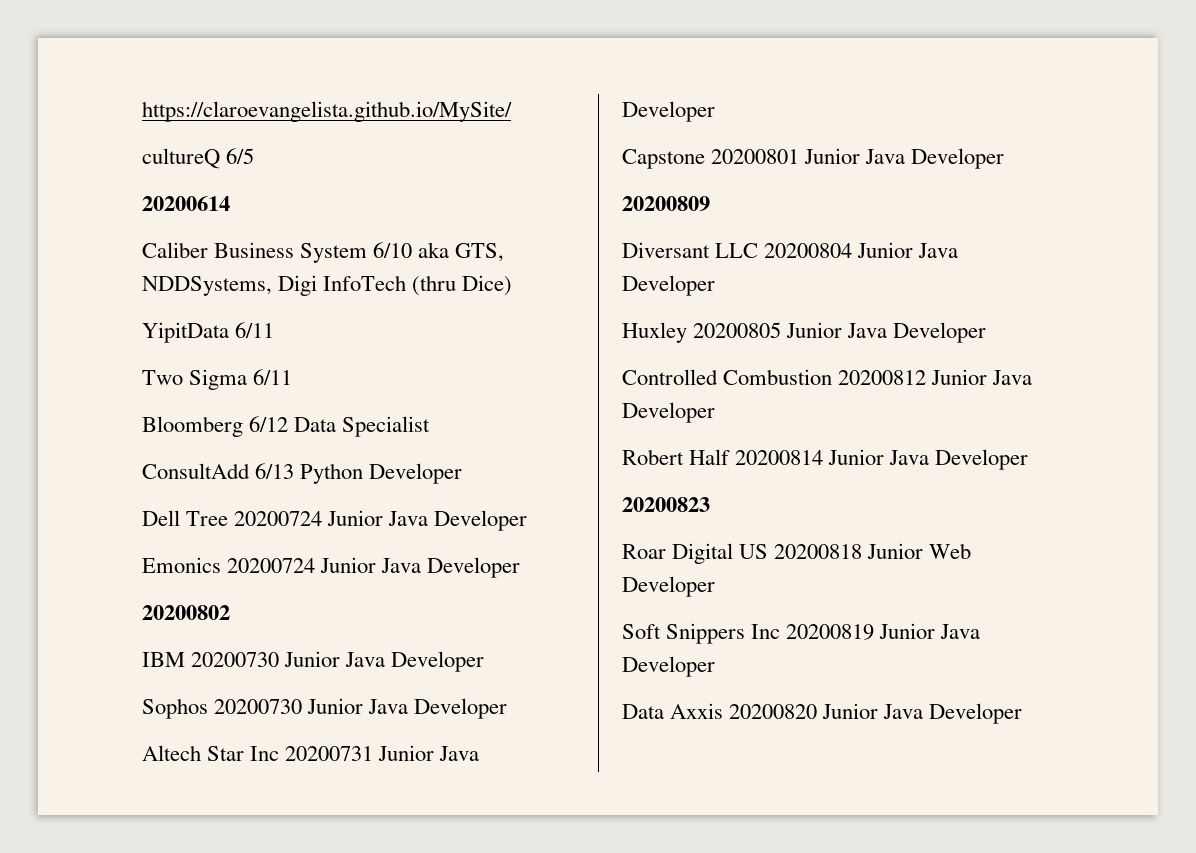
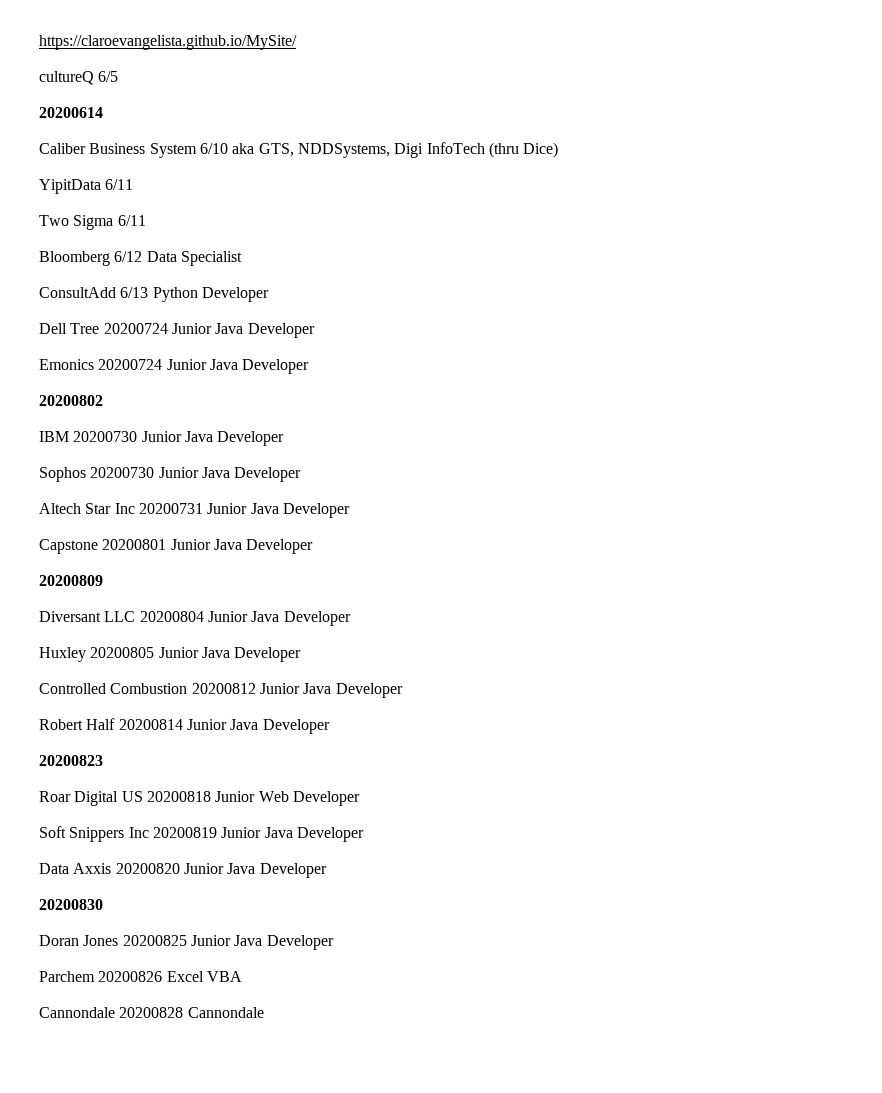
+ 20200830
+ Doran Jones 20200825 Junior Java Developer
+ Parchem 20200826 Excel VBA
+ Cannondale 20200828 Cannondale

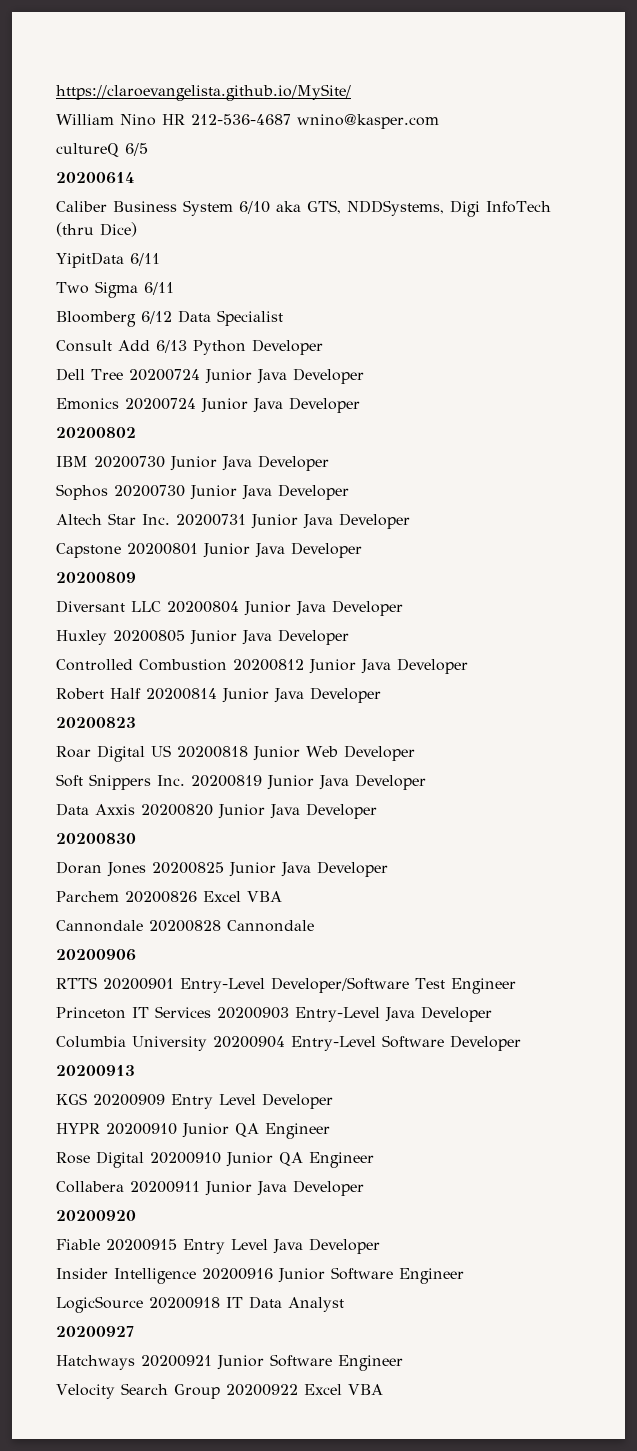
+ William Nino HR 212-536-4687 wnino@kasper.com
- ConsultAdd 6/13 Python Developer
+ Consult Add 6/13 Python Developer
- Altech Star Inc 20200731 Junior Java Developer
+ Altech Star Inc. 20200731 Junior Java Developer
- Soft Snippers Inc 20200819 Junior Java Developer
+ Soft Snippers Inc. 20200819 Junior Java Developer
+ 20200906
+ RTTS 20200901 Entry-Level Developer/Software Test Engineer
+ Princeton IT Services 20200903 Entry-Level Java Developer
+ Columbia University 20200904 Entry-Level Software Developer
+ 20200913
+ KGS 20200909 Entry Level Developer
+ HYPR 20200910 Junior QA Engineer
+ Rose Digital 20200910 Junior QA Engineer
+ Collabera 20200911 Junior Java Developer
+ 20200920
+ Fiable 20200915 Entry Level Java Developer
+ Insider Intelligence 20200916 Junior Software Engineer
+ LogicSource 20200918 IT Data Analyst
+ 20200927
+ Hatchways 20200921 Junior Software Engineer
+ Velocity Search Group 20200922 Excel VBA

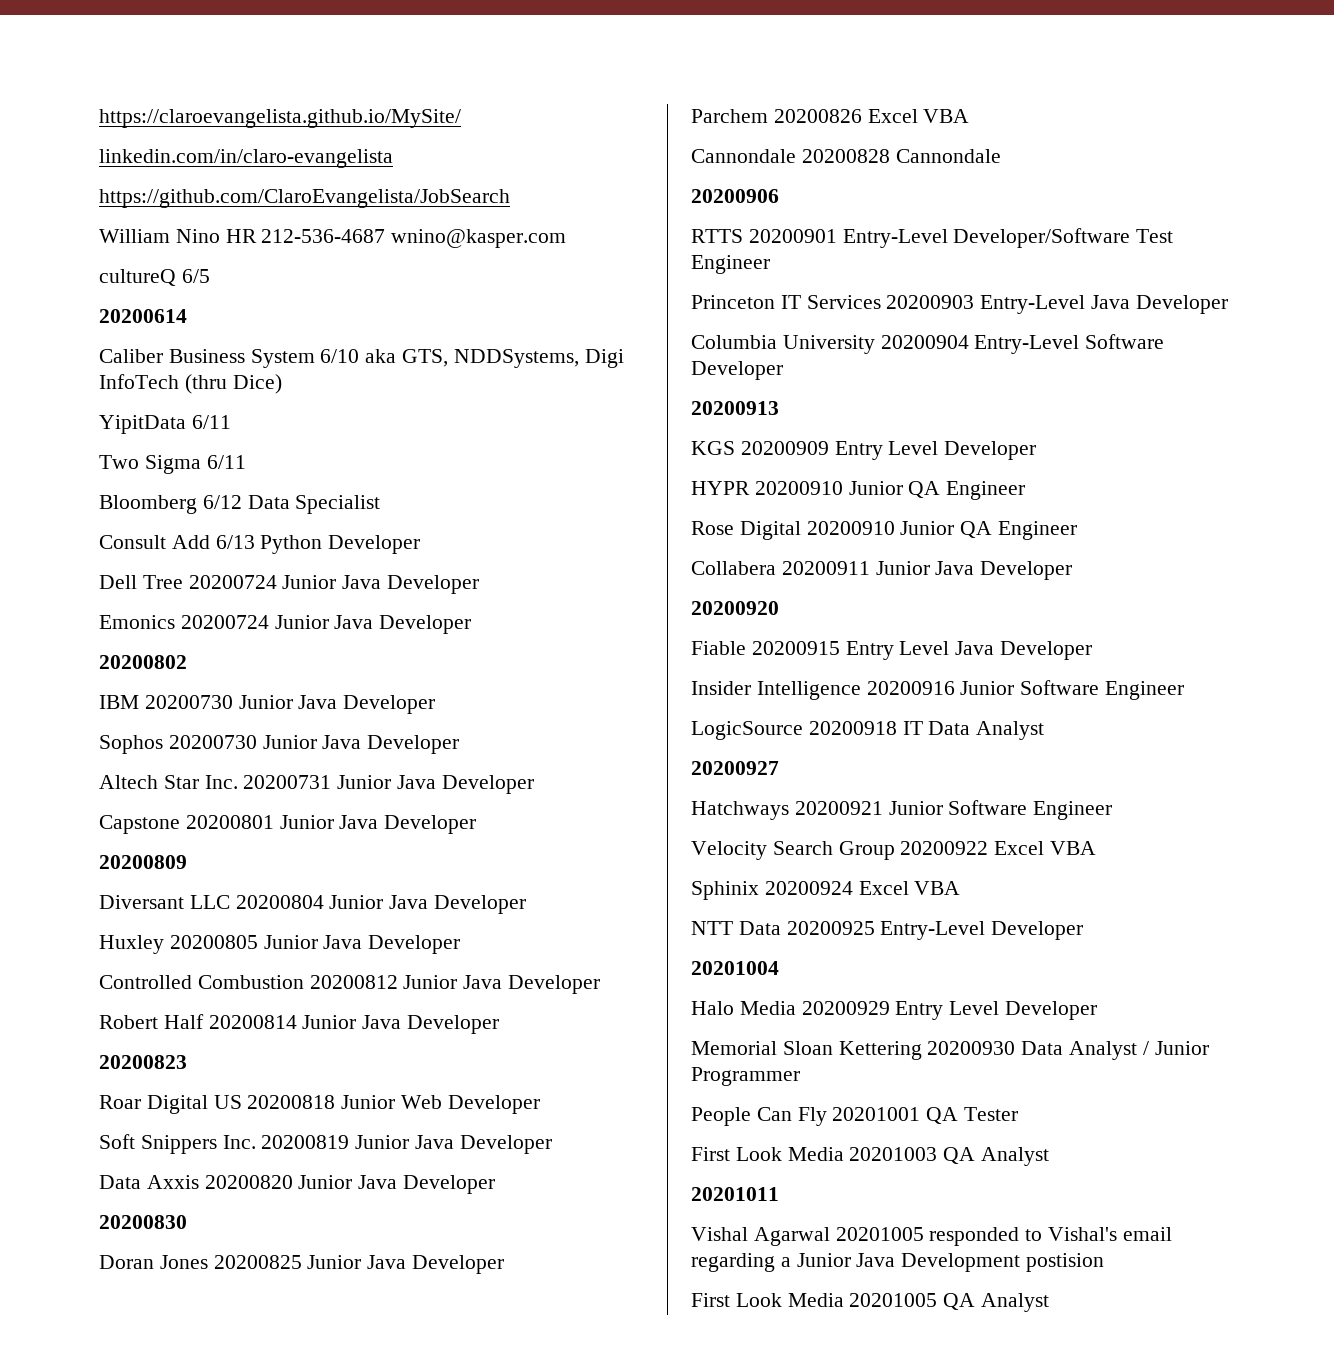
+ linkedin.com/in/claro-evangelista
+ https://github.com/ClaroEvangelista/JobSearch
+ Sphinix 20200924 Excel VBA
+ NTT Data 20200925 Entry-Level Developer
+ 20201004
+ Halo Media 20200929 Entry Level Developer
+ Memorial Sloan Kettering 20200930 Data Analyst / Junior Programmer
+ People Can Fly 20201001 QA Tester
+ First Look Media 20201003 QA Analyst
+ 20201011
+ Vishal Agarwal 20201005 responded to Vishal's email regarding a Junior Java Development postision
+ First Look Media 20201005 QA Analyst

